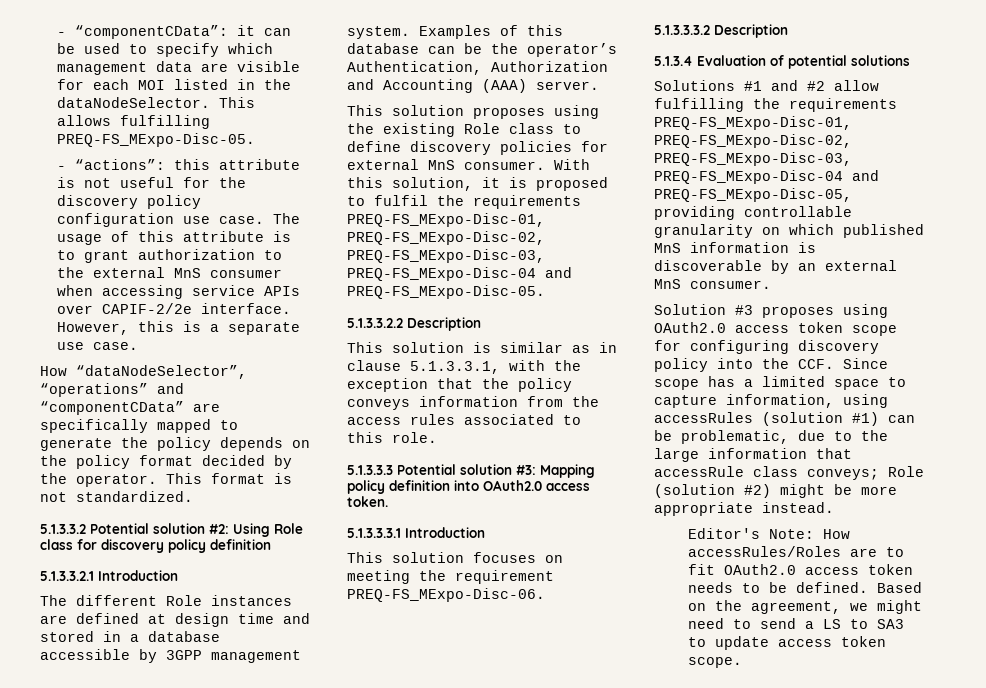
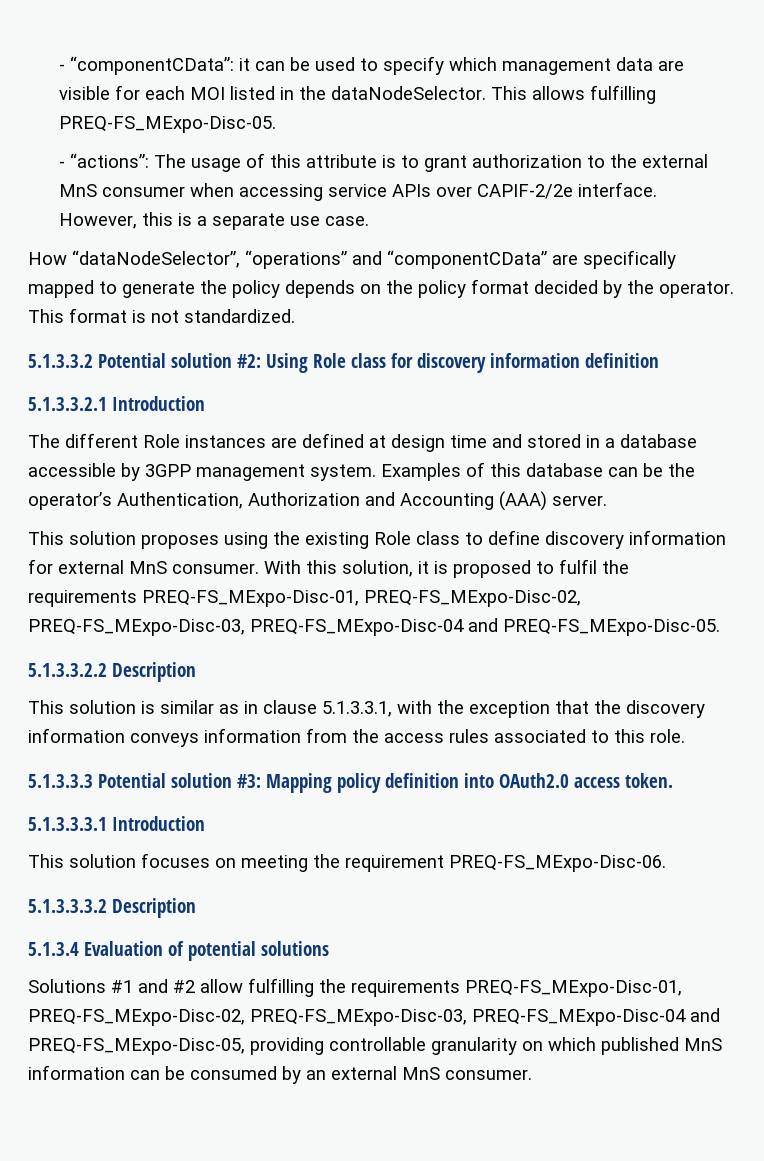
- - “actions”: this attribute is not useful for the discovery policy configuration use case. The usage of this attribute is to grant authorization to the external MnS consumer when accessing service APIs over CAPIF-2/2e interface.
+ - “actions”: The usage of this attribute is to grant authorization to the external MnS consumer when accessing service APIs over CAPIF-2/2e interface.
- 5.1.3.3.2 Potential solution #2: Using Role class for discovery policy definition
+ 5.1.3.3.2 Potential solution #2: Using Role class for discovery information definition
- This solution proposes using the existing Role class to define discovery policies for external MnS consumer.
+ This solution proposes using the existing Role class to define discovery information for external MnS consumer.
- This solution is similar as in clause 5.1.3.3.1, with the exception that the policy conveys information from the access rules associated to this role.
+ This solution is similar as in clause 5.1.3.3.1, with the exception that the discovery information conveys information from the access rules associated to this role.
- Solutions #1 and #2 allow fulfilling the requirements PREQ-FS_MExpo-Disc-01, PREQ-FS_MExpo-Disc-02, PREQ-FS_MExpo-Disc-03, PREQ-FS_MExpo-Disc-04 and PREQ-FS_MExpo-Disc-05, providing controllable granularity on which published MnS information is discoverable by an external MnS consumer.
+ Solutions #1 and #2 allow fulfilling the requirements PREQ-FS_MExpo-Disc-01, PREQ-FS_MExpo-Disc-02, PREQ-FS_MExpo-Disc-03, PREQ-FS_MExpo-Disc-04 and PREQ-FS_MExpo-Disc-05, providing controllable granularity on which published MnS information can be consumed by an external MnS consumer.
- Solution #3 proposes using OAuth2.0 access token scope for configuring discovery policy into the CCF. Since scope has a limited space to capture information, using accessRules (solution #1) can be problematic, due to the large information that accessRule class conveys; Role (solution #2) might be more appropriate instead.
- Editor's Note: How accessRules/Roles are to fit OAuth2.0 access token needs to be defined. Based on the agreement, we might need to send a LS to SA3 to update access token scope.

